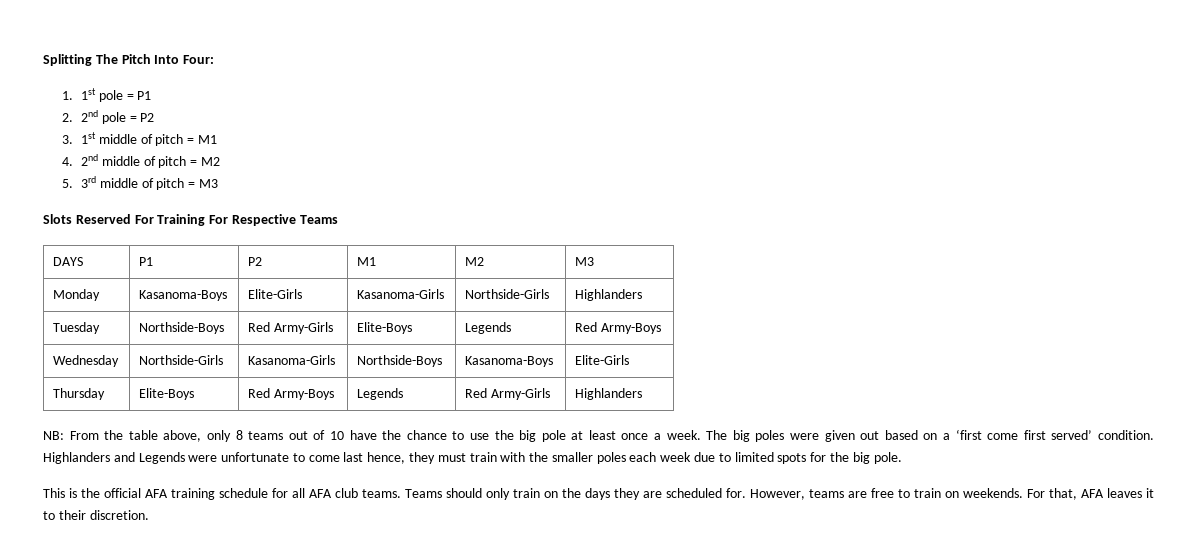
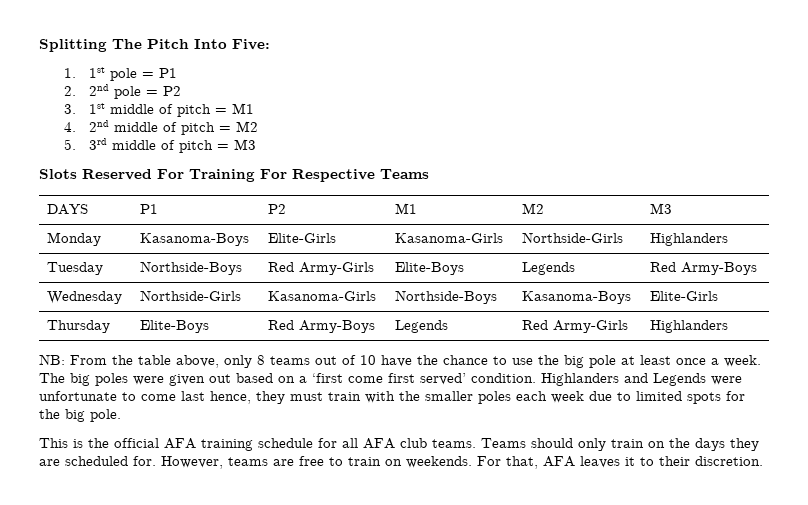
- Splitting The Pitch Into Four:
+ Splitting The Pitch Into Five:

